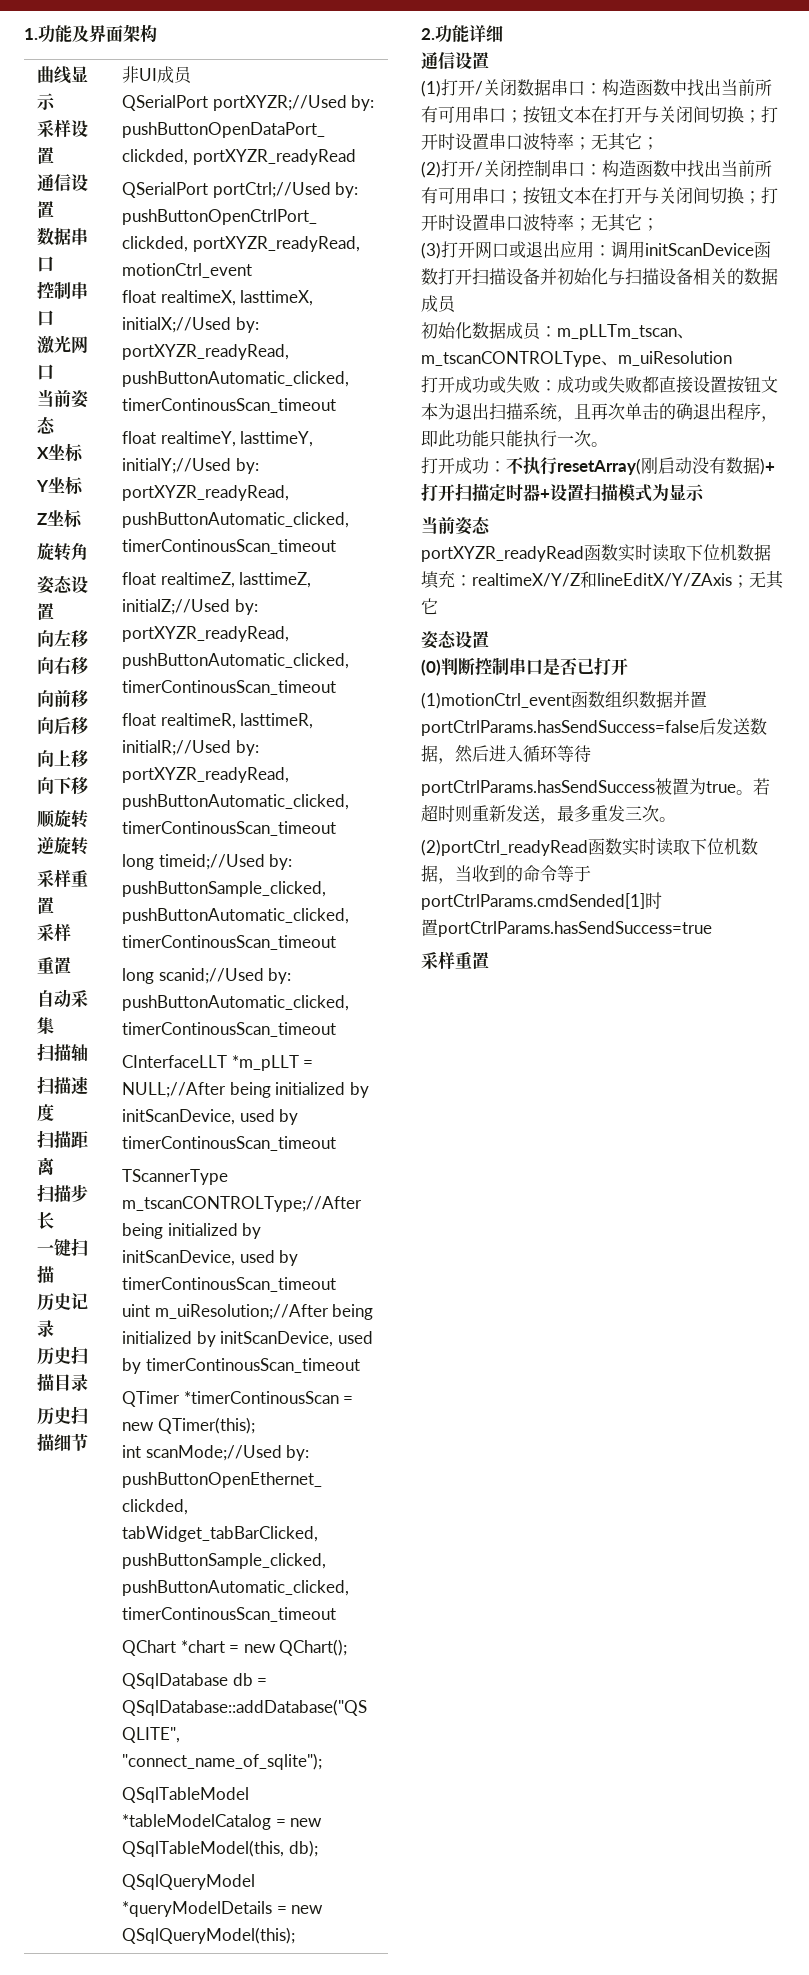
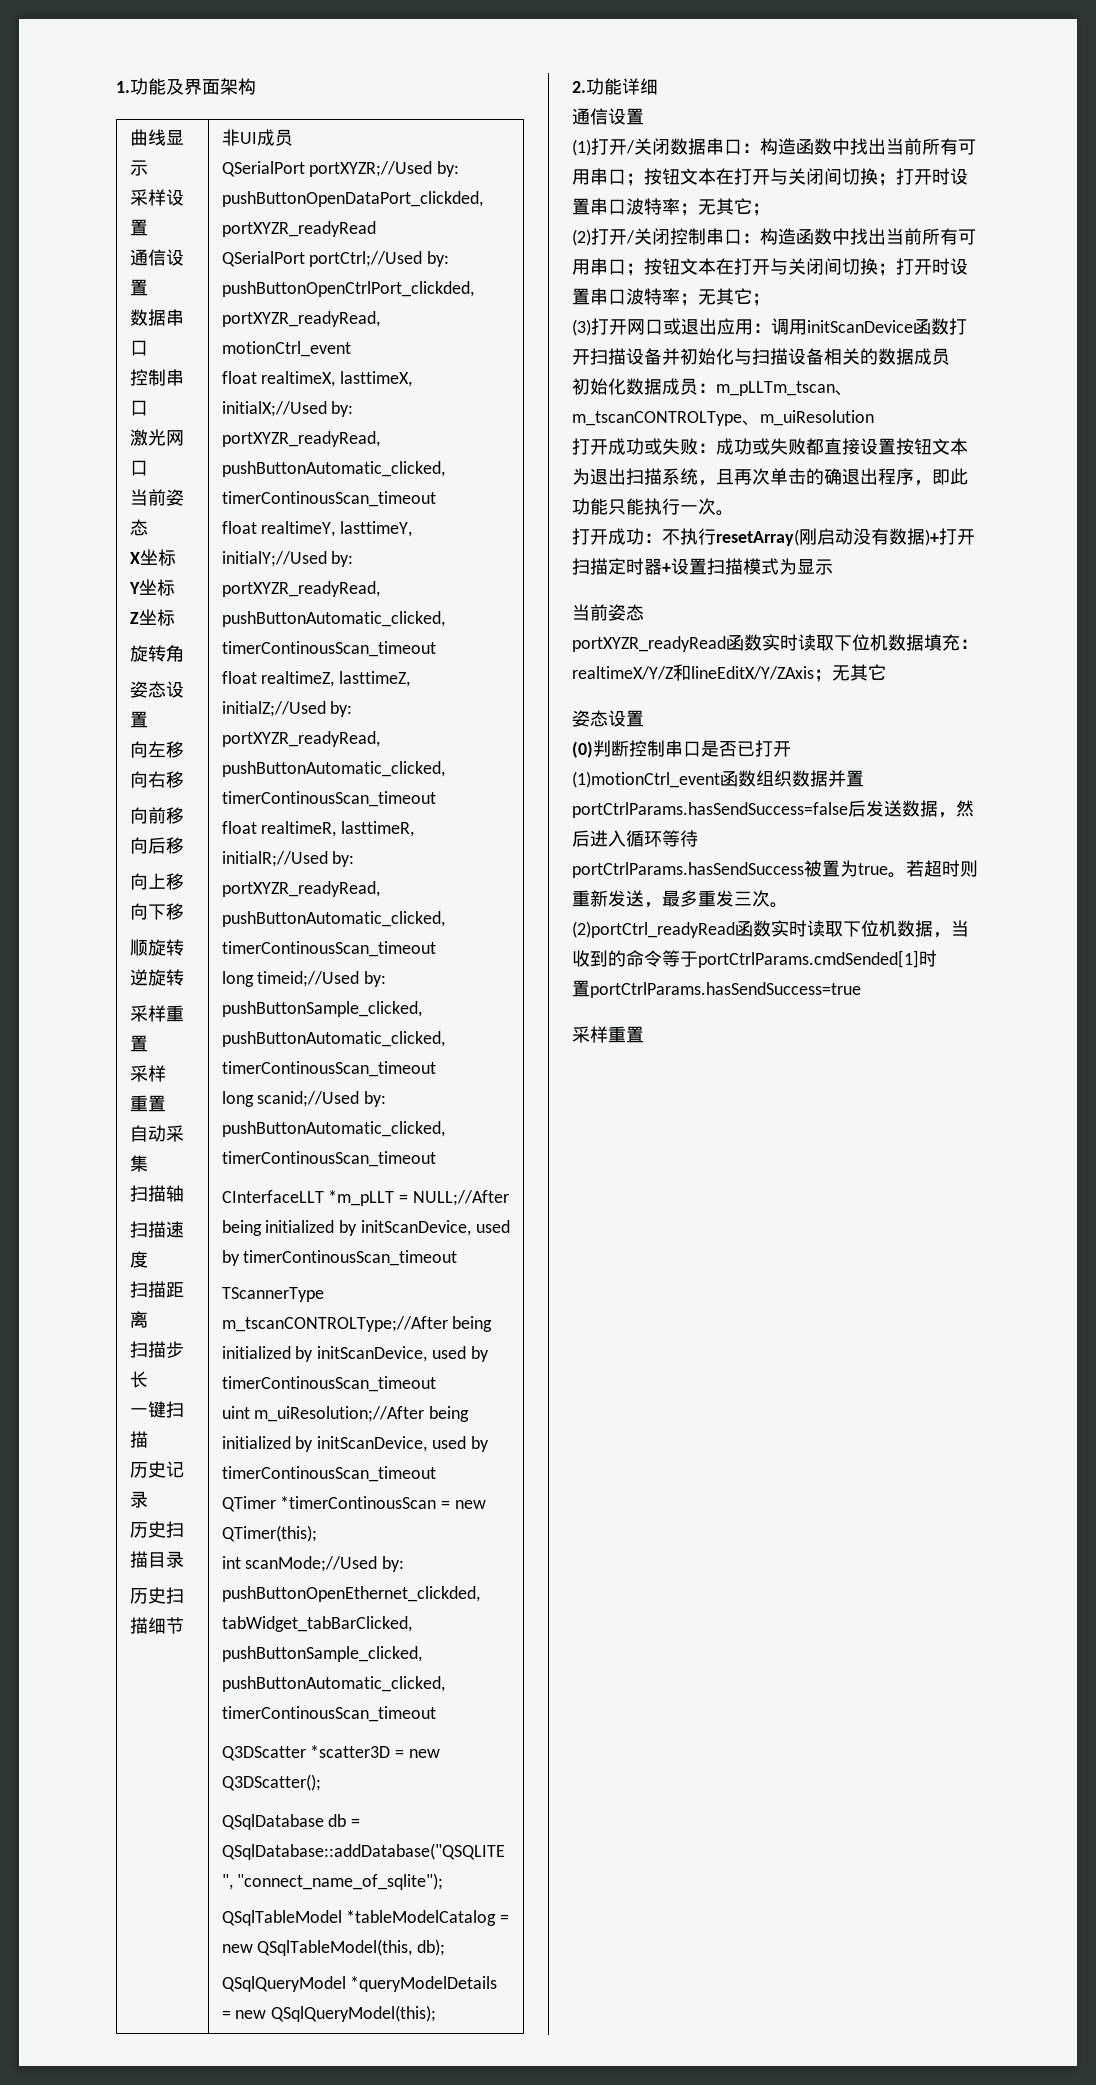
- QChart *chart = new QChart();
+ Q3DScatter *scatter3D = new Q3DScatter();

